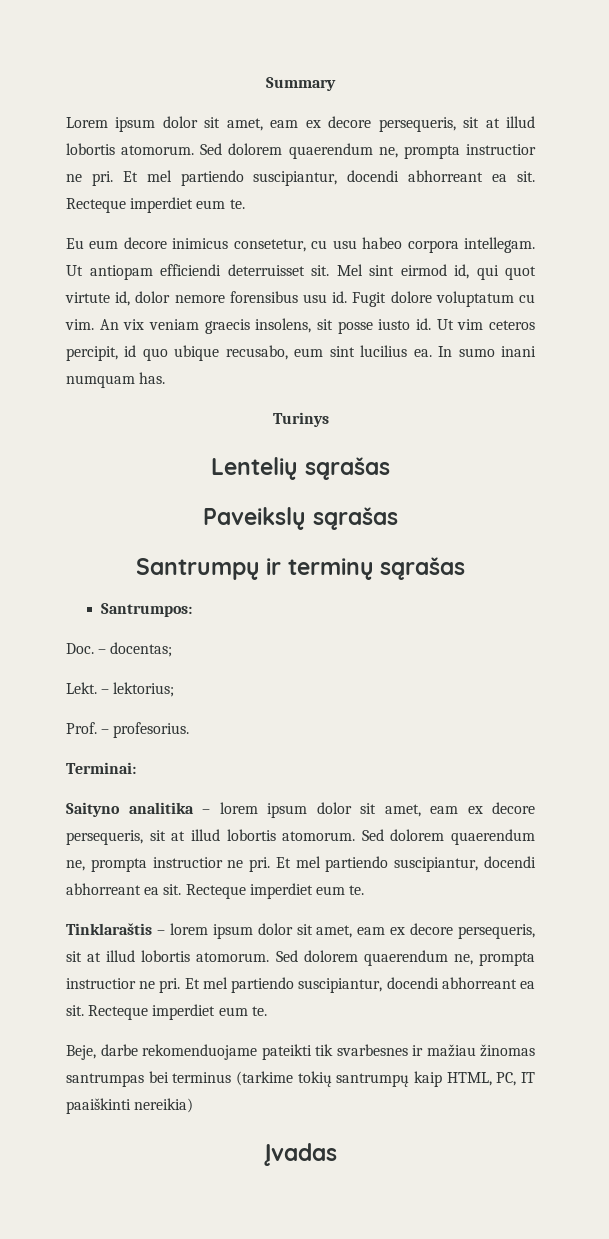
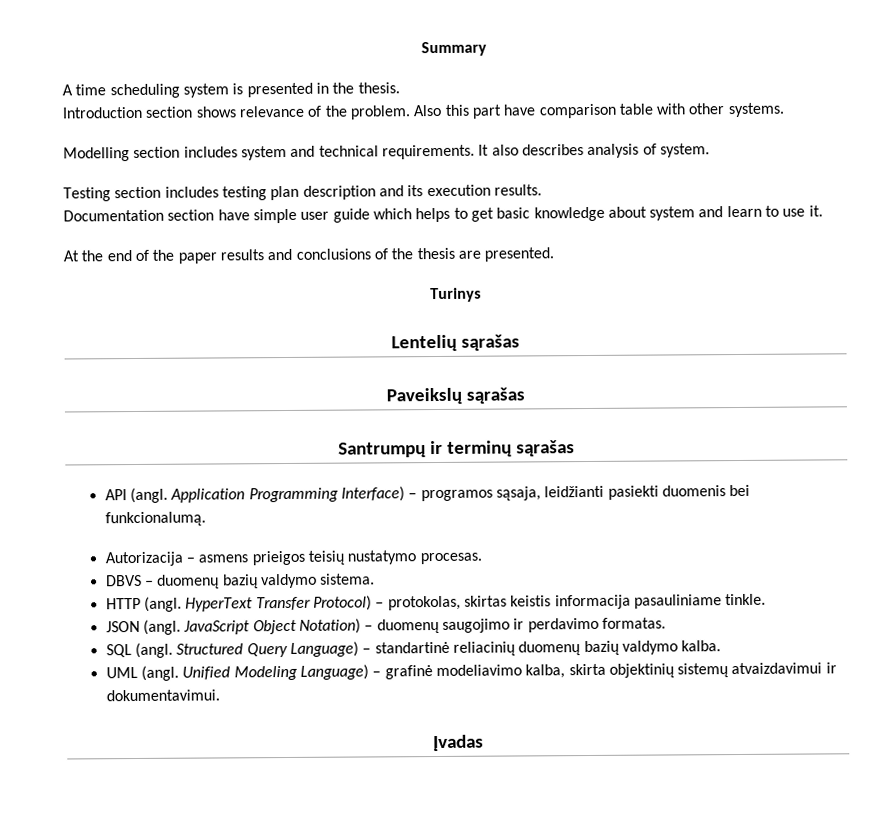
- Lorem ipsum dolor sit amet, eam ex decore persequeris, sit at illud lobortis atomorum. Sed dolorem quaerendum ne, prompta instructior ne pri. Et mel partiendo suscipiantur, docendi abhorreant ea sit. Recteque imperdiet eum te.
- Eu eum decore inimicus consetetur, cu usu habeo corpora intellegam. Ut antiopam efficiendi deterruisset sit. Mel sint eirmod id, qui quot virtute id, dolor nemore forensibus usu id. Fugit dolore voluptatum cu vim. An vix veniam graecis insolens, sit posse iusto id. Ut vim ceteros percipit, id quo ubique recusabo, eum sint lucilius ea. In sumo inani numquam has.
+ A time scheduling system is presented in the thesis.
+ Introduction section shows relevance of the problem. Also this part have comparison table with other systems.
+ Modelling section includes system and technical requirements. It also describes analysis of system.
+ Testing section includes testing plan description and its execution results.
+ Documentation section have simple user guide which helps to get basic knowledge about system and learn to use it.
+ At the end of the paper results and conclusions of the thesis are presented.
- Santrumpos:
- Doc. – docentas;
- Lekt. – lektorius;
- Prof. – profesorius.
- Terminai:
- Saityno analitika – lorem ipsum dolor sit amet, eam ex decore persequeris, sit at illud lobortis atomorum. Sed dolorem quaerendum ne, prompta instructior ne pri. Et mel partiendo suscipiantur, docendi abhorreant ea sit. Recteque imperdiet eum te.
- Tinklaraštis – lorem ipsum dolor sit amet, eam ex decore persequeris, sit at illud lobortis atomorum. Sed dolorem quaerendum ne, prompta instructior ne pri. Et mel partiendo suscipiantur, docendi abhorreant ea sit. Recteque imperdiet eum te.
- Beje, darbe rekomenduojame pateikti tik svarbesnes ir mažiau žinomas santrumpas bei terminus (tarkime tokių santrumpų kaip HTML, PC, IT paaiškinti nereikia)
+ API (angl. Application Programming Interface) – programos sąsaja, leidžianti pasiekti duomenis bei funkcionalumą.
+ Autorizacija – asmens prieigos teisių nustatymo procesas.
+ DBVS – duomenų bazių valdymo sistema.
+ HTTP (angl. HyperText Transfer Protocol) – protokolas, skirtas keistis informacija pasauliniame tinkle.
+ JSON (angl. JavaScript Object Notation) – duomenų saugojimo ir perdavimo formatas.
+ SQL (angl. Structured Query Language) – standartinė reliacinių duomenų bazių valdymo kalba.
+ UML (angl. Unified Modeling Language) – grafinė modeliavimo kalba, skirta objektinių sistemų atvaizdavimui ir dokumentavimui.

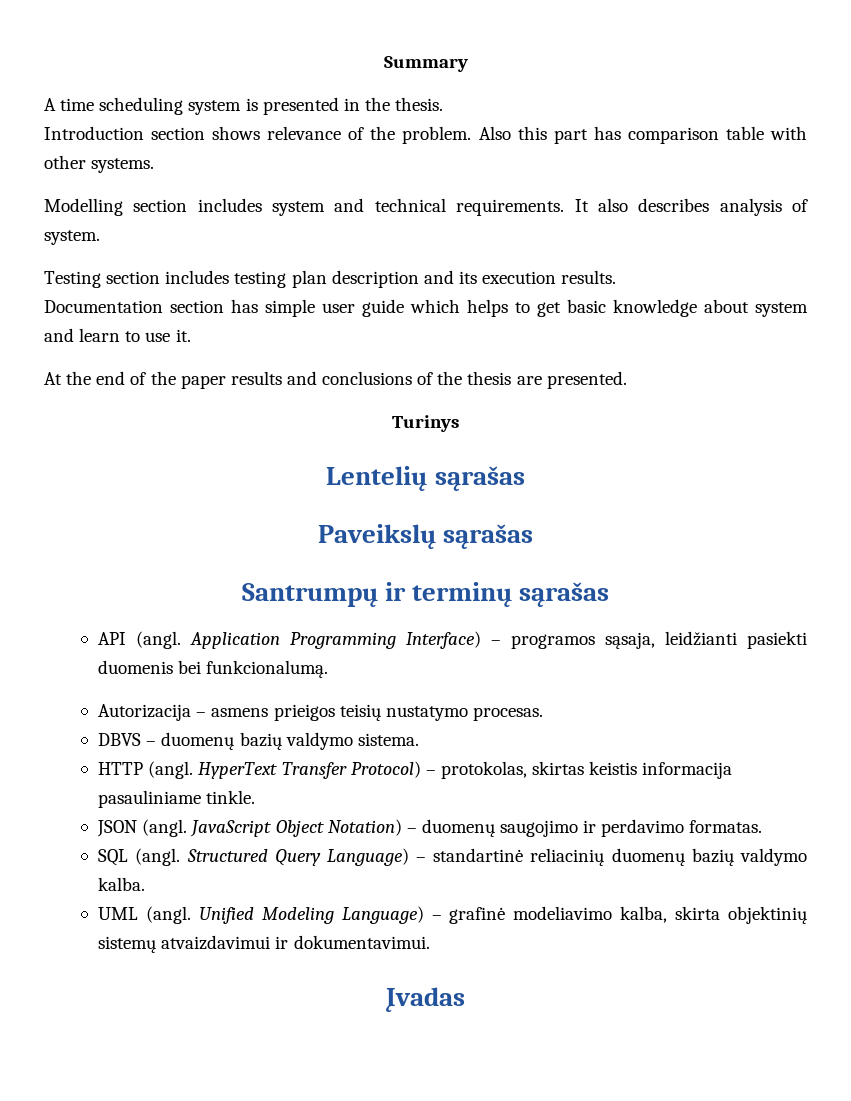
- Also this part have comparison table with other systems.
+ Also this part has comparison table with other systems.
- Documentation section have simple user guide which helps to get basic knowledge about system and learn to use it.
+ Documentation section has simple user guide which helps to get basic knowledge about system and learn to use it.

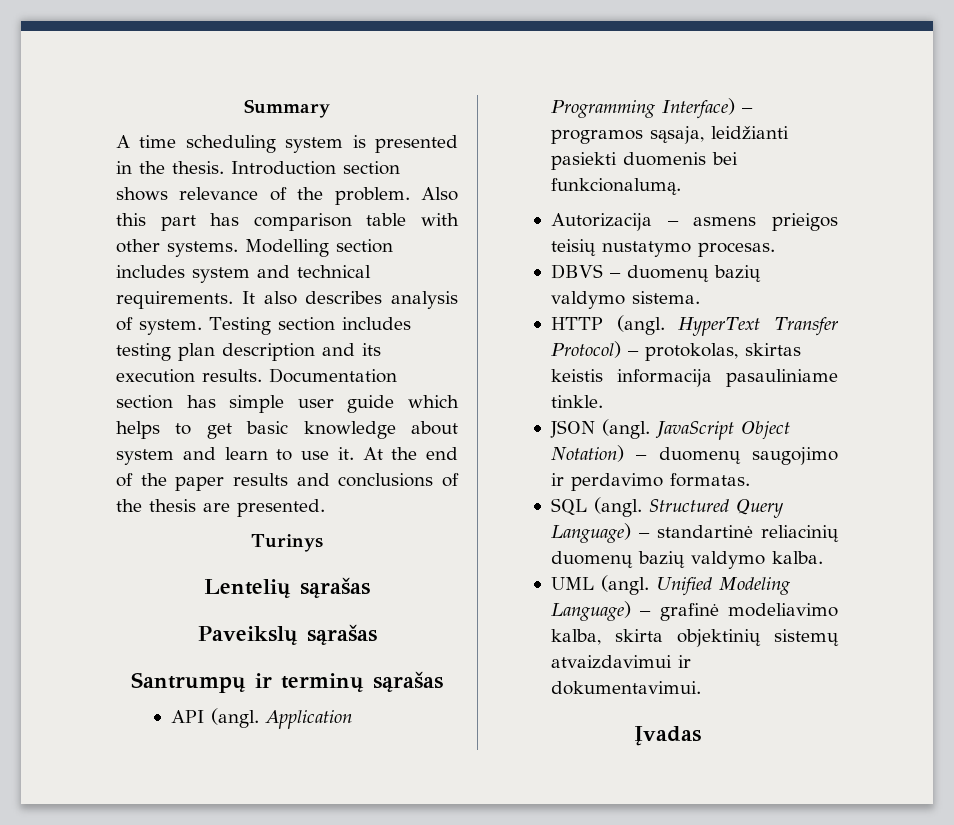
- A time scheduling system is presented in the thesis.
- Introduction section shows relevance of the problem.
+ A time scheduling system is presented in the thesis. Introduction section shows relevance of the problem.
- Also this part has comparison table with other systems.
- Modelling section includes system and technical requirements.
+ Also this part has comparison table with other systems. Modelling section includes system and technical requirements.
- It also describes analysis of system.
- Testing section includes testing plan description and its execution results.
- Documentation section has simple user guide which helps to get basic knowledge about system and learn to use it.
- At the end of the paper results and conclusions of the thesis are presented.
+ It also describes analysis of system. Testing section includes testing plan description and its execution results. Documentation section has simple user guide which helps to get basic knowledge about system and learn to use it. At the end of the paper results and conclusions of the thesis are presented.

